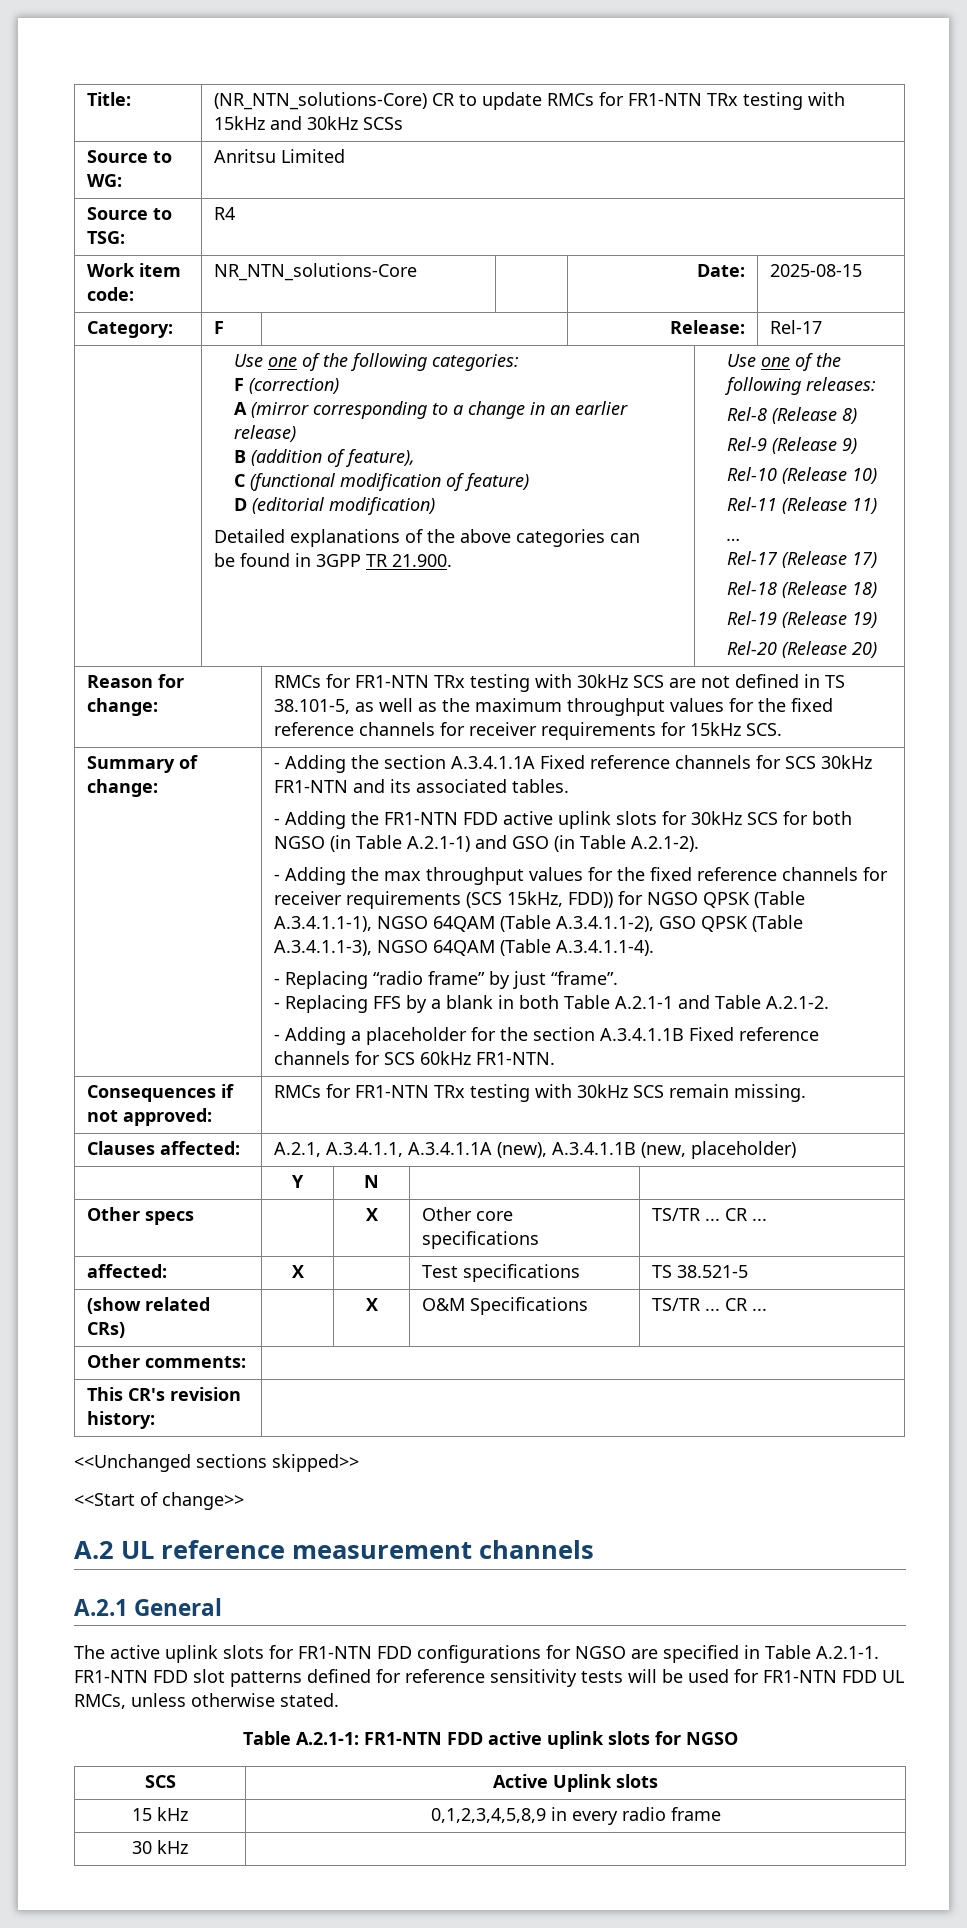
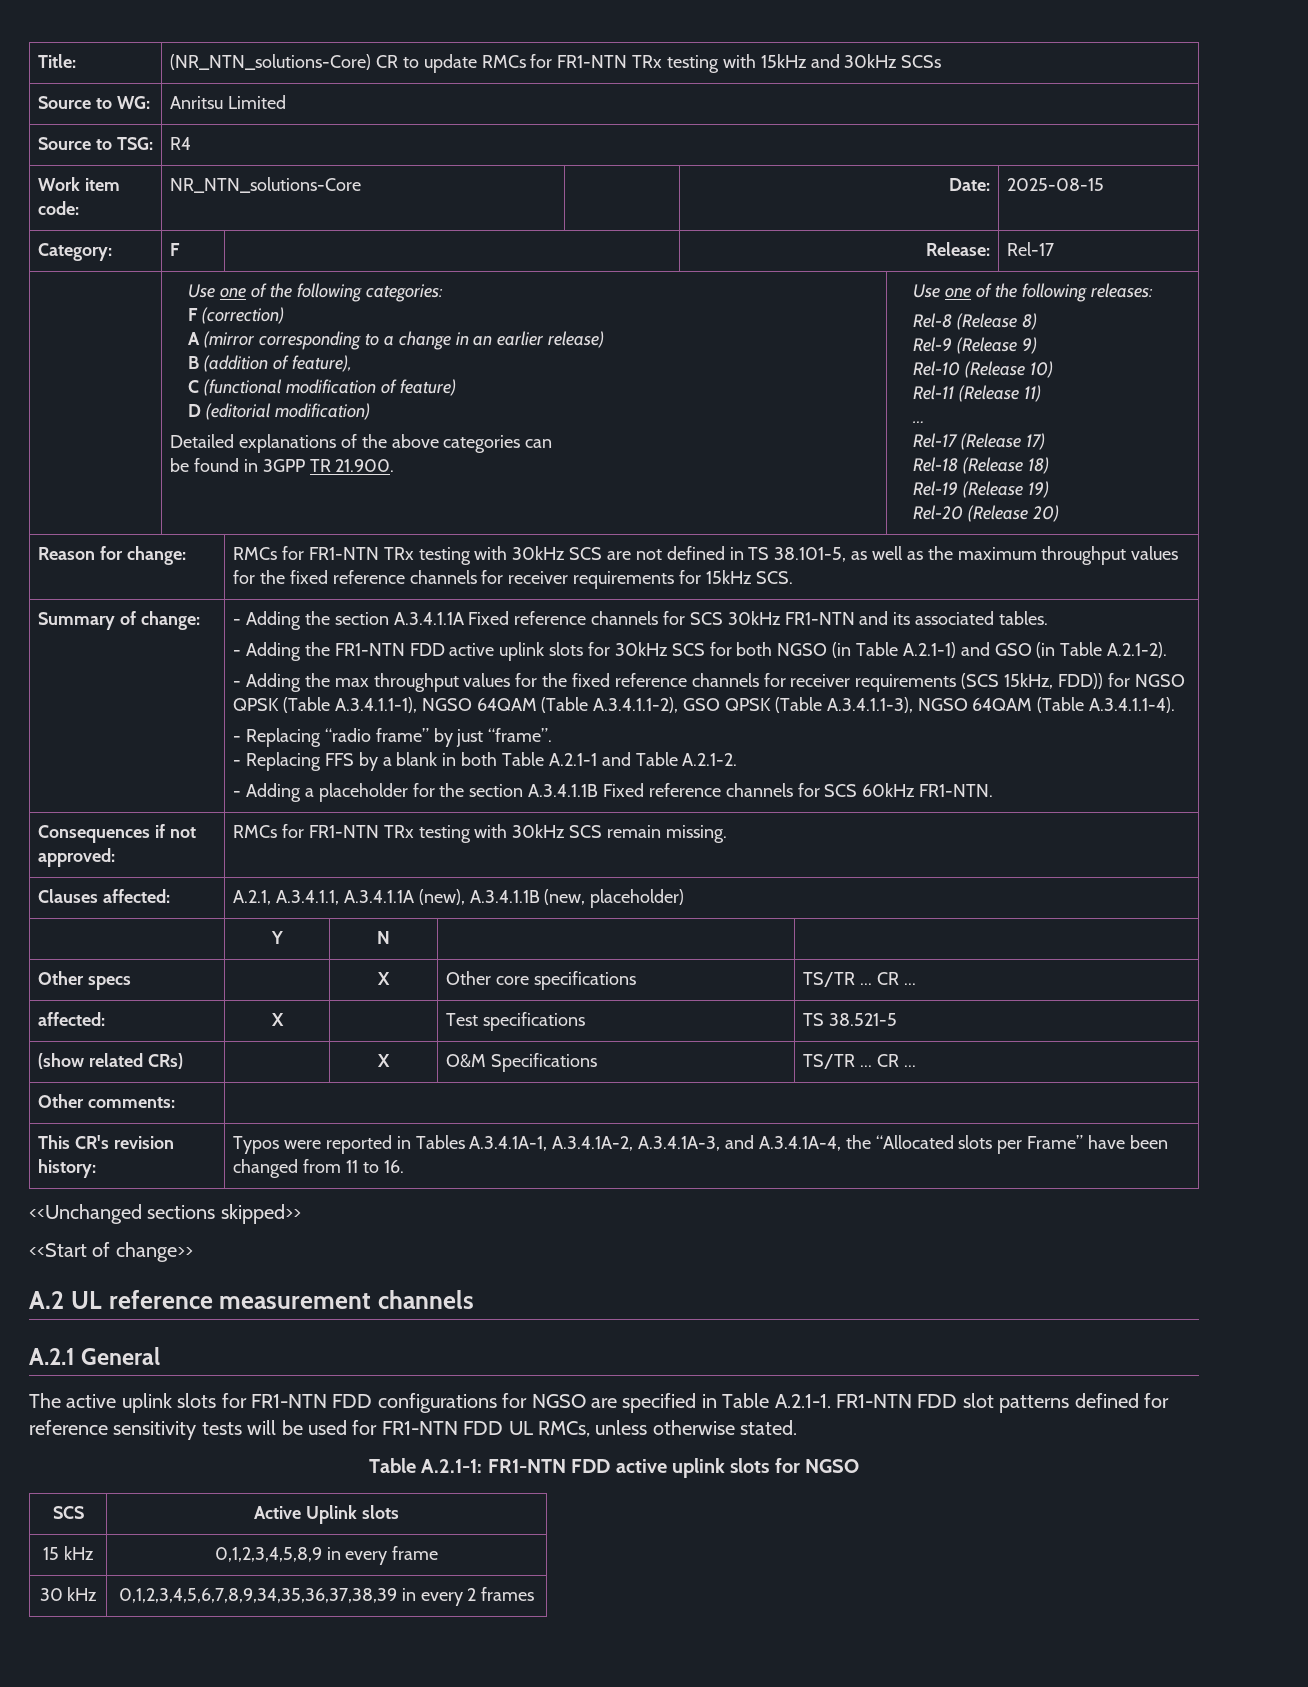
- This CR's revision history: |
+ This CR's revision history: | Typos were reported in Tables A.3.4.1A-1, A.3.4.1A-2, A.3.4.1A-3, and A.3.4.1A-4, the “Allocated slots per Frame” have been changed from 11 to 16.
- 15 kHz | 0,1,2,3,4,5,8,9 in every radio frame
+ 15 kHz | 0,1,2,3,4,5,8,9 in every frame
- 30 kHz |
+ 30 kHz | 0,1,2,3,4,5,6,7,8,9,34,35,36,37,38,39 in every 2 frames

